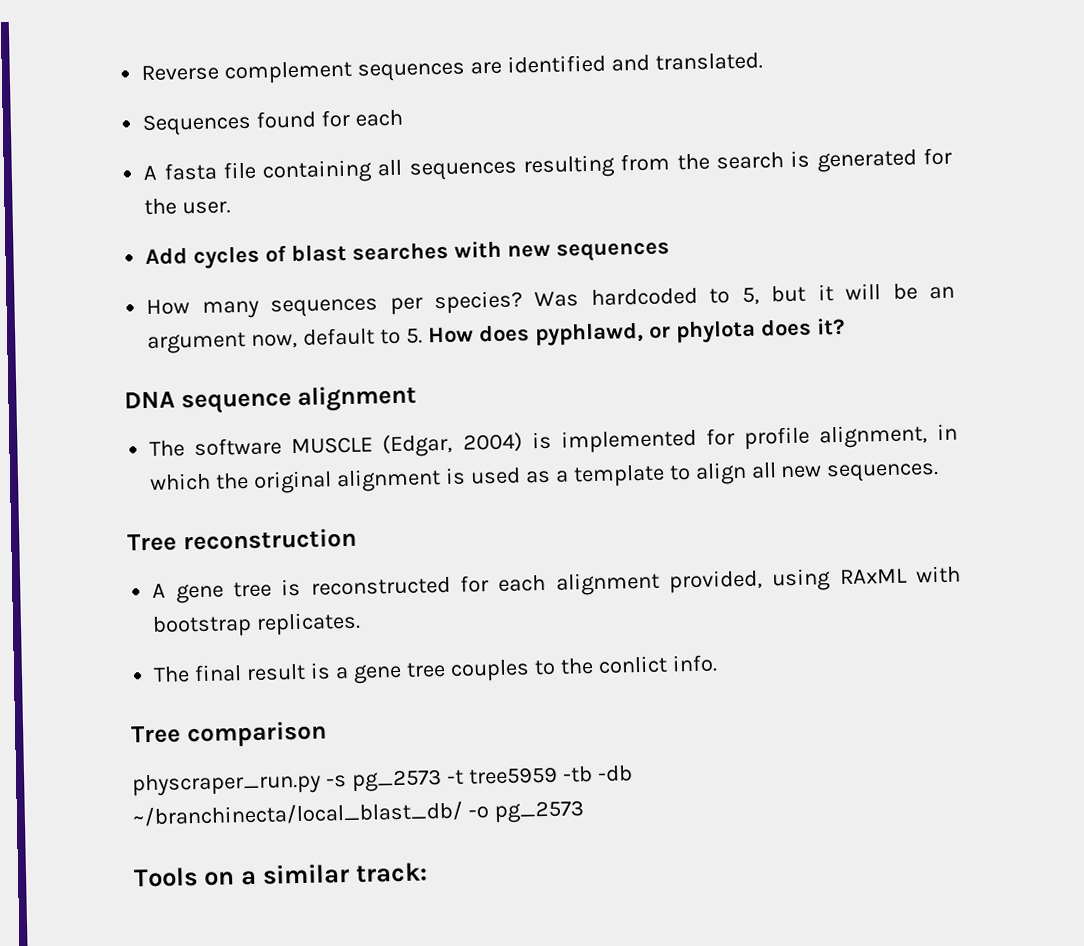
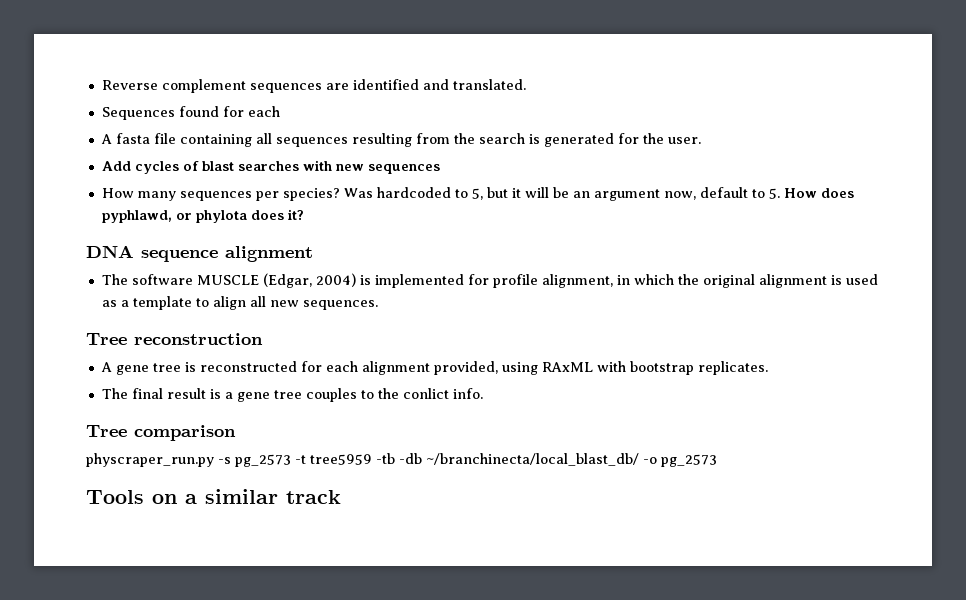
- Tools on a similar track:
+ Tools on a similar track

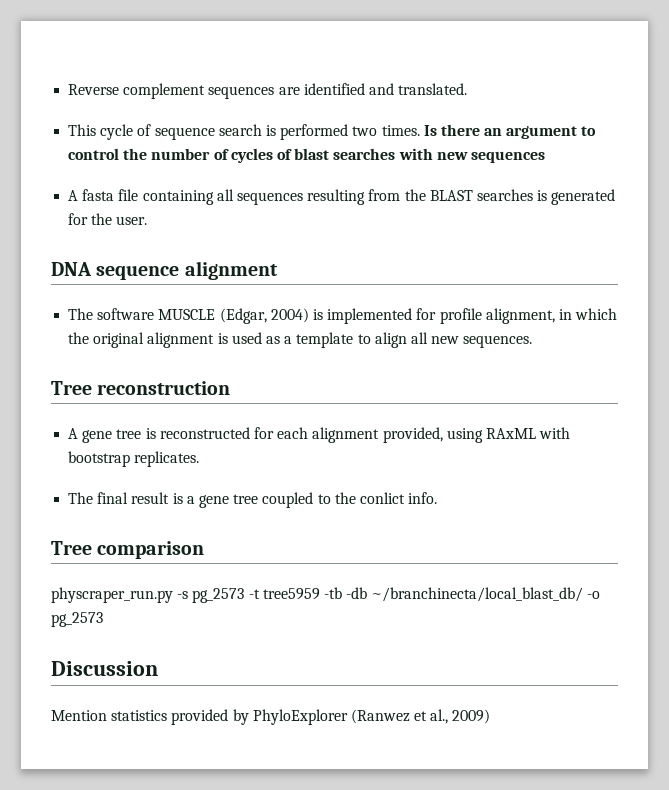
- Sequences found for each
+ This cycle of sequence search is performed two times. Is there an argument to control the number of cycles of blast searches with new sequences
- A fasta file containing all sequences resulting from the search is generated for the user.
+ A fasta file containing all sequences resulting from the BLAST searches is generated for the user.
- Add cycles of blast searches with new sequences
- How many sequences per species? Was hardcoded to 5, but it will be an argument now, default to 5. How does pyphlawd, or phylota does it?
- The final result is a gene tree couples to the conlict info.
+ The final result is a gene tree coupled to the conlict info.
- Tools on a similar track
+ Discussion
+ Mention statistics provided by PhyloExplorer (Ranwez et al., 2009)

